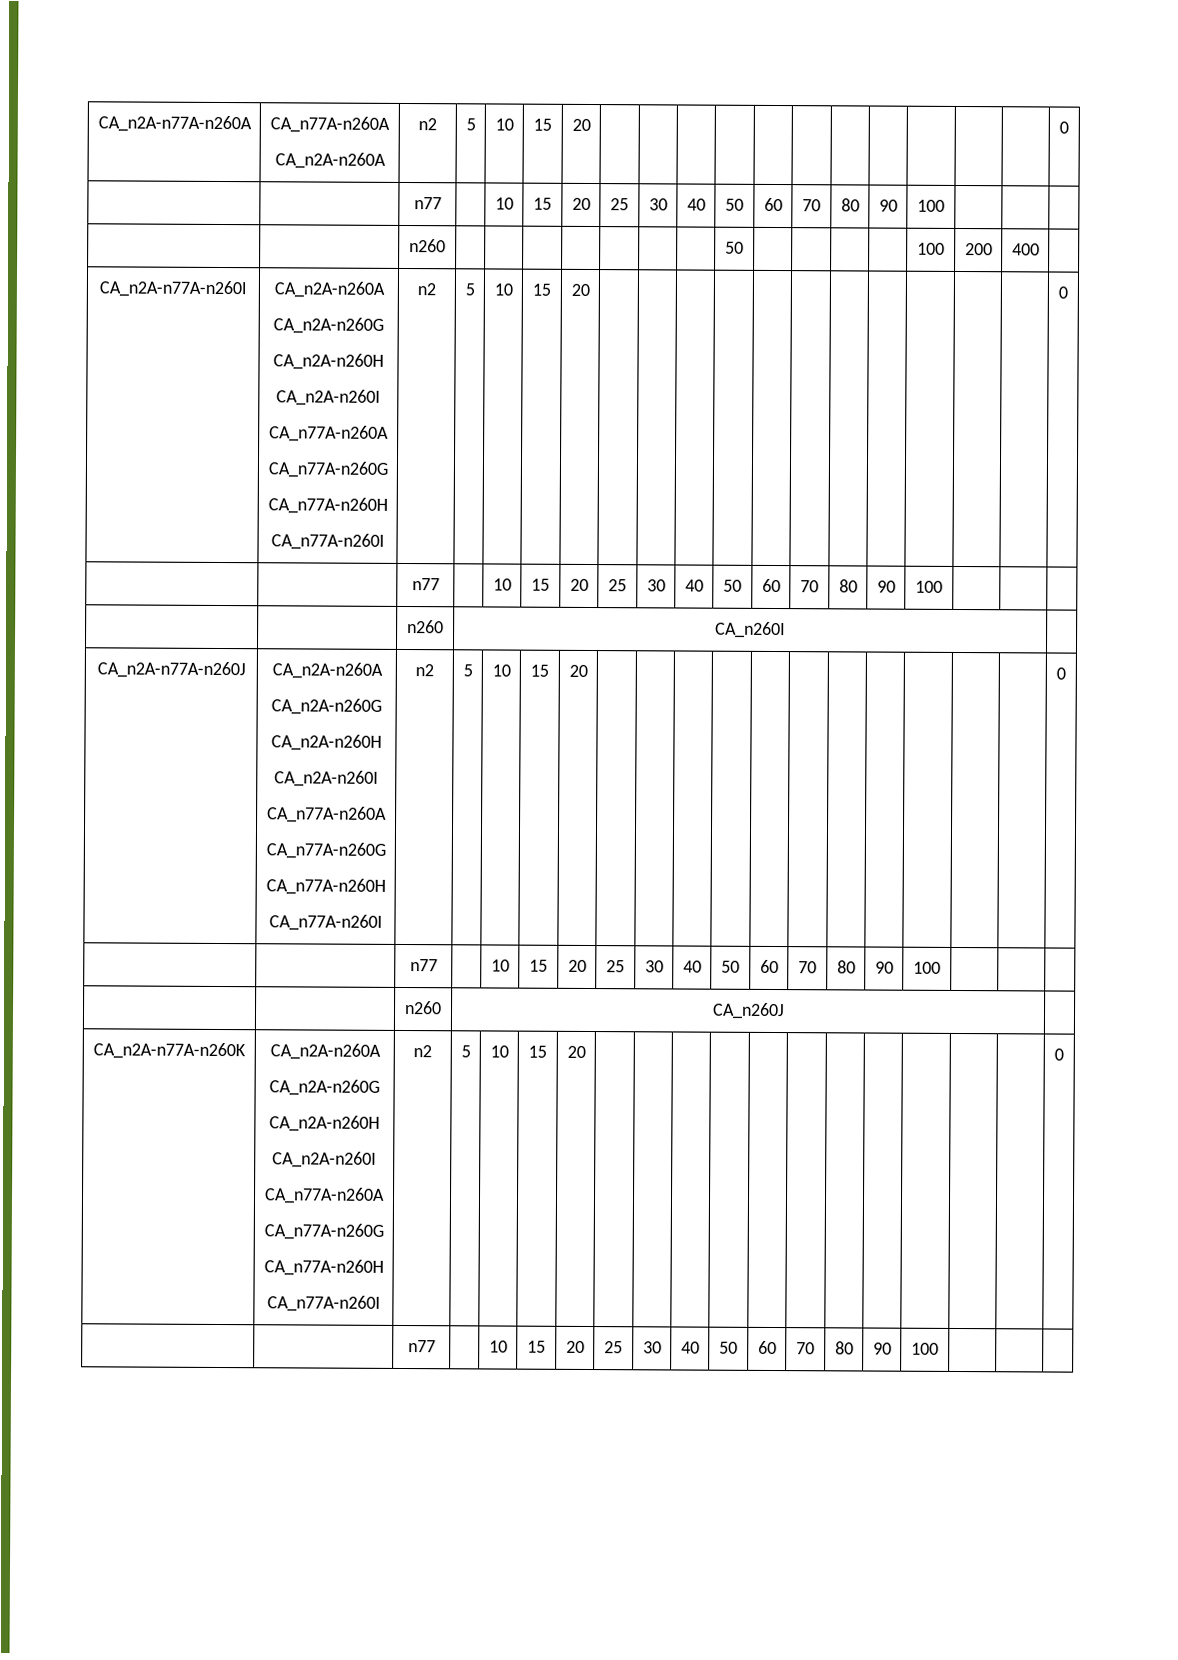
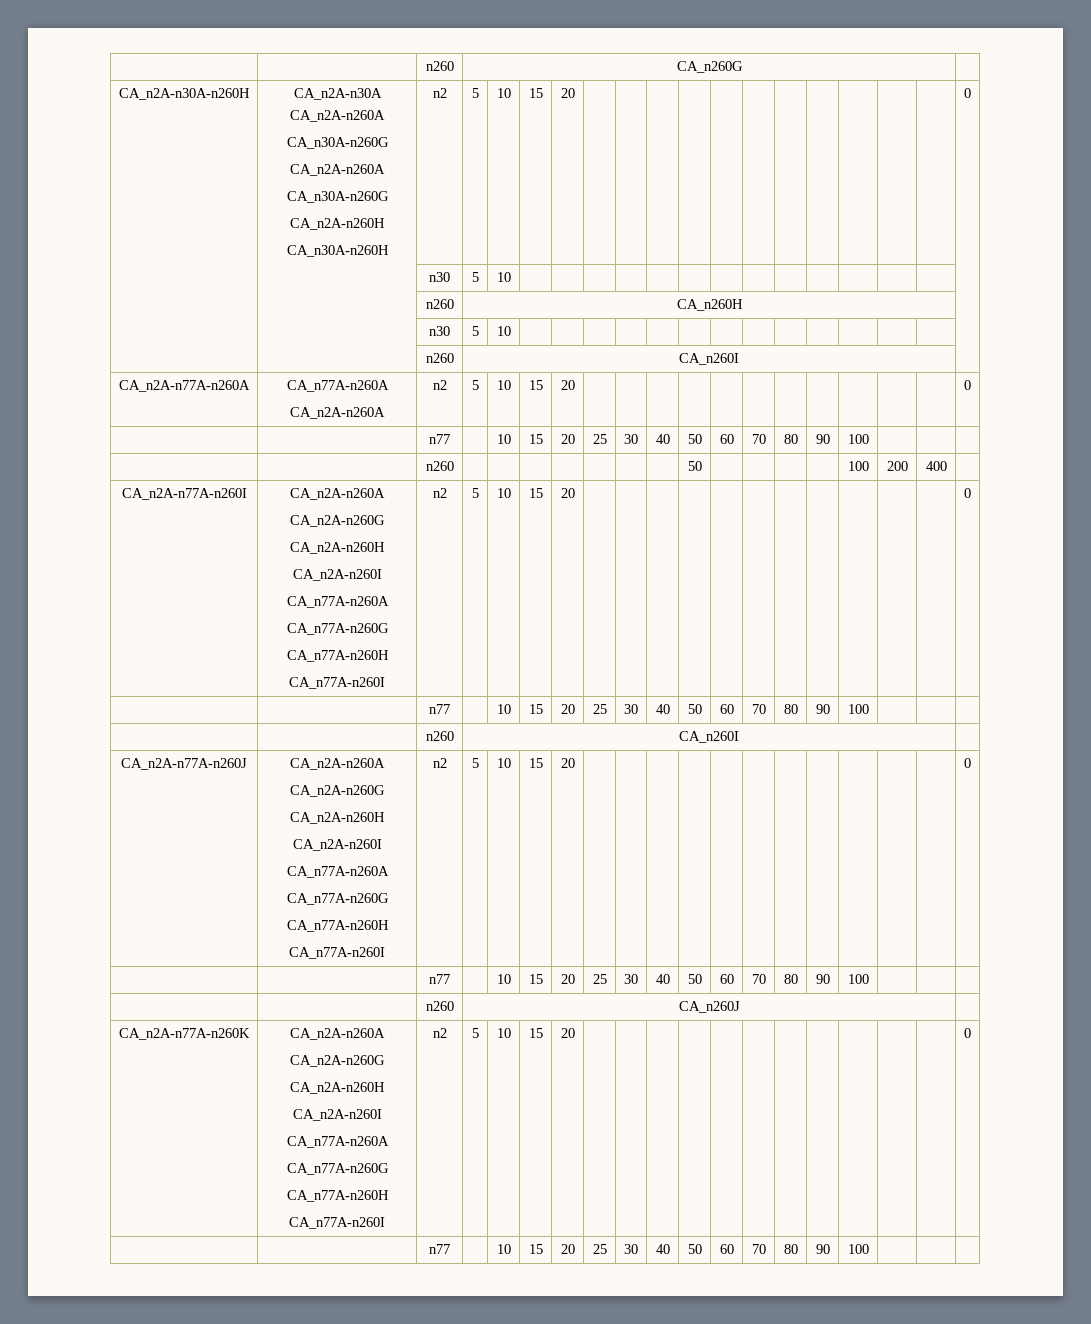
+ | | n260 | CA_n260G |
+ CA_n2A-n30A-n260H | CA_n2A-n30A CA_n2A-n260A
+ CA_n30A-n260G
+ CA_n2A-n260A
+ CA_n30A-n260G
+ CA_n2A-n260H
+ CA_n30A-n260H | n2 | 5 | 10 | 15 | 20 | | | | | | | | | | | | 0
+ | | n30 | 5 | 10 | | | | | | | | | | | | | |
+ | | n260 | CA_n260H |
+ | | n30 | 5 | 10 | | | | | | | | | | | | | |
+ | | n260 | CA_n260I |

